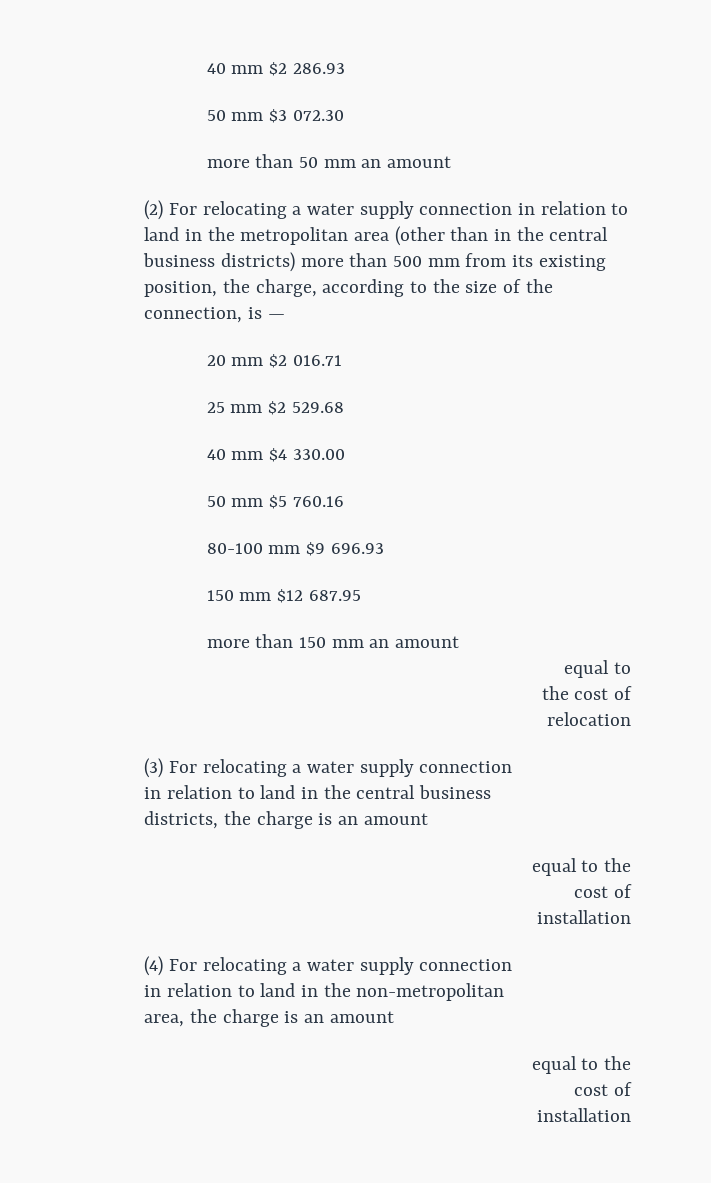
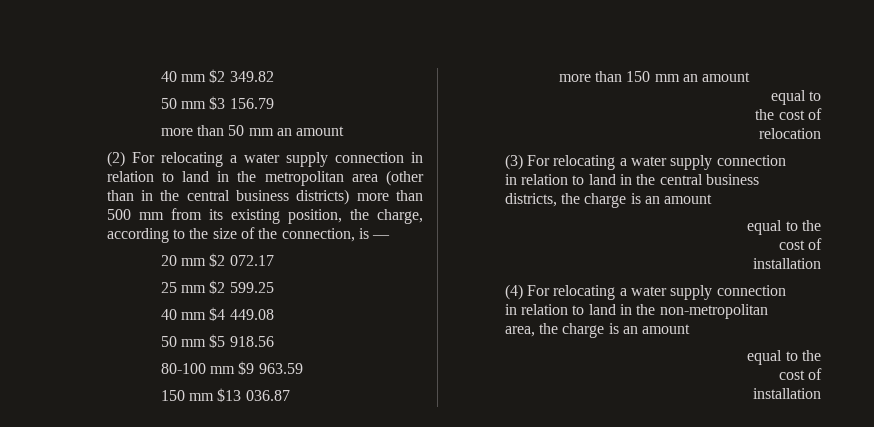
- 40 mm $2 286.93
+ 40 mm $2 349.82
- 50 mm $3 072.30
+ 50 mm $3 156.79
- 20 mm $2 016.71
+ 20 mm $2 072.17
- 25 mm $2 529.68
+ 25 mm $2 599.25
- 40 mm $4 330.00
+ 40 mm $4 449.08
- 50 mm $5 760.16
+ 50 mm $5 918.56
- 80-100 mm $9 696.93
- 150 mm $12 687.95
+ 80-100 mm $9 963.59
+ 150 mm $13 036.87

